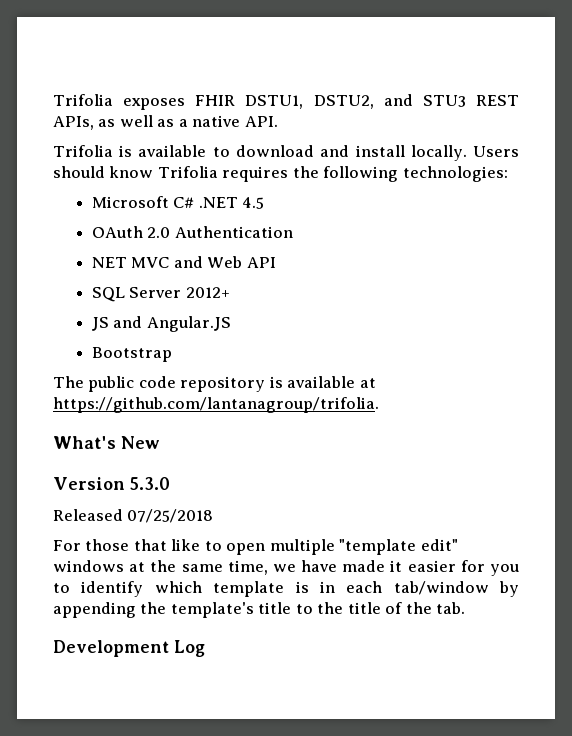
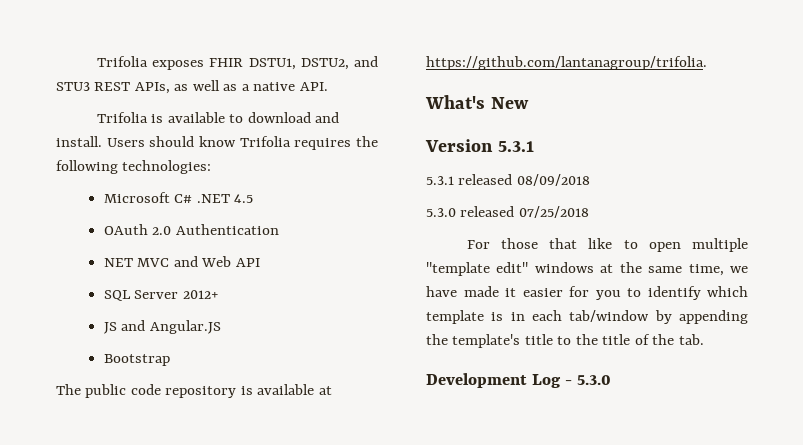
- Trifolia is available to download and install locally.
+ Trifolia is available to download and install.
- Version 5.3.0
- Released 07/25/2018
+ Version 5.3.1
+ 5.3.1 released 08/09/2018
+ 5.3.0 released 07/25/2018
- Development Log
+ Development Log - 5.3.0

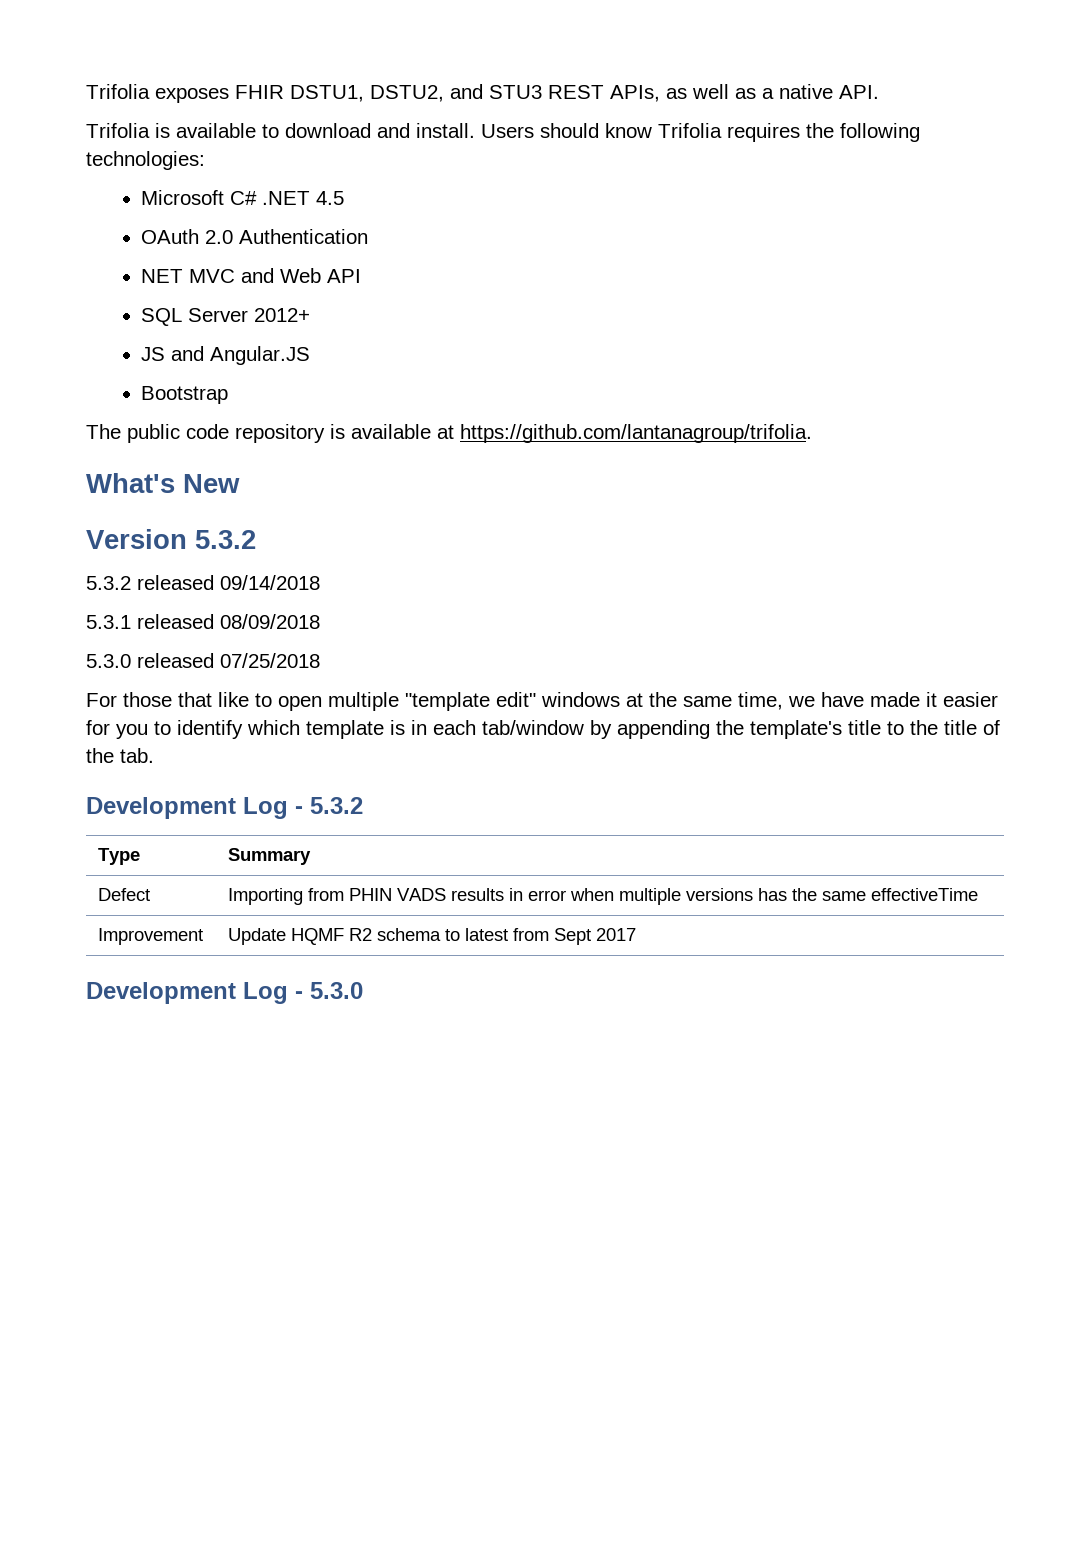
- Version 5.3.1
+ Version 5.3.2
+ 5.3.2 released 09/14/2018
+ Development Log - 5.3.2
+ Type | Summary
+ Defect | Importing from PHIN VADS results in error when multiple versions has the same effectiveTime
+ Improvement | Update HQMF R2 schema to latest from Sept 2017

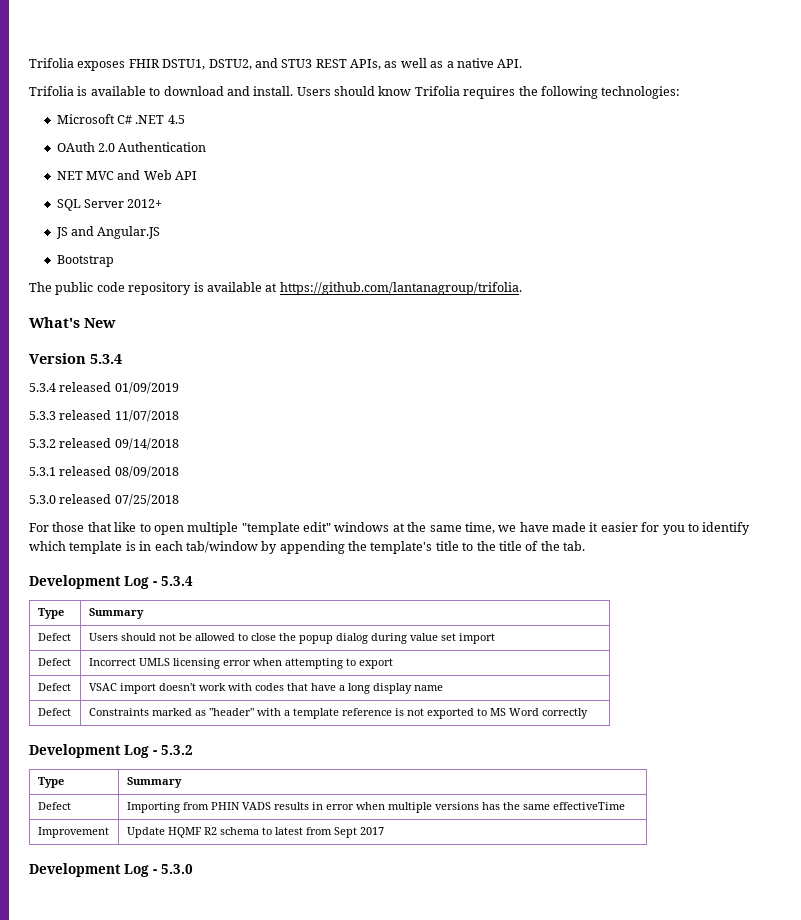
- Version 5.3.2
+ Version 5.3.4
+ 5.3.4 released 01/09/2019
+ 5.3.3 released 11/07/2018
+ Development Log - 5.3.4
+ Type | Summary
+ Defect | Users should not be allowed to close the popup dialog during value set import
+ Defect | Incorrect UMLS licensing error when attempting to export
+ Defect | VSAC import doesn't work with codes that have a long display name
+ Defect | Constraints marked as "header" with a template reference is not exported to MS Word correctly

